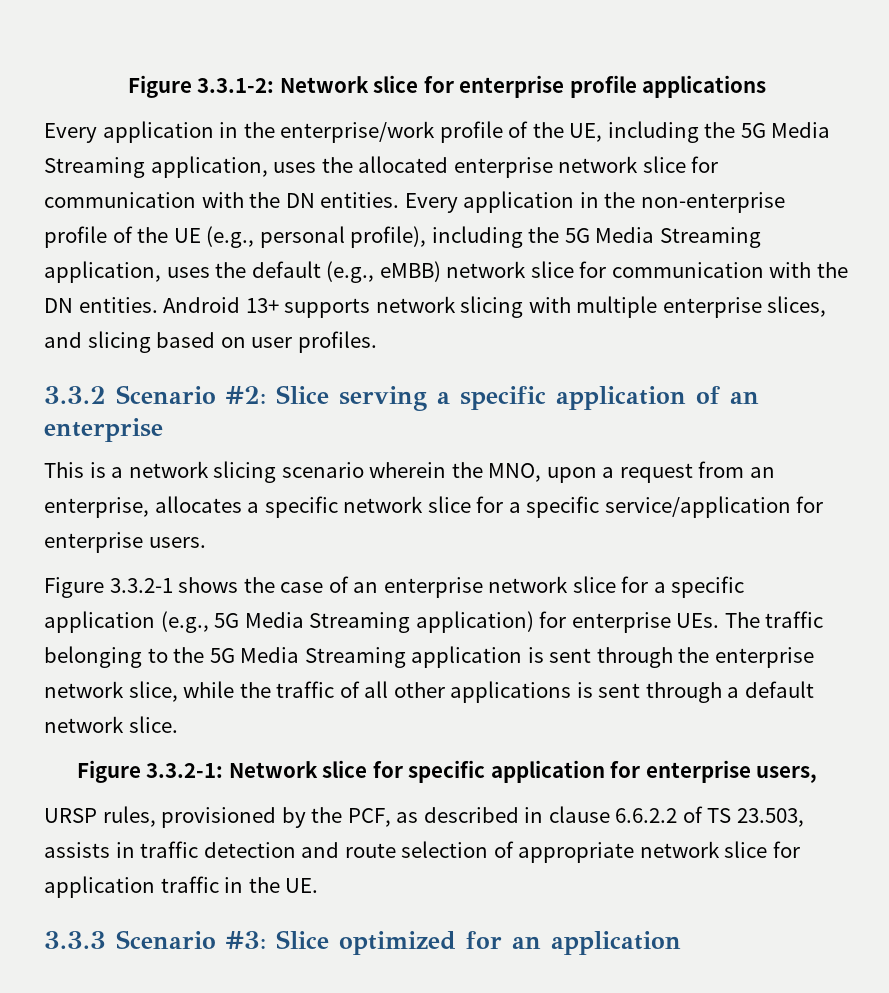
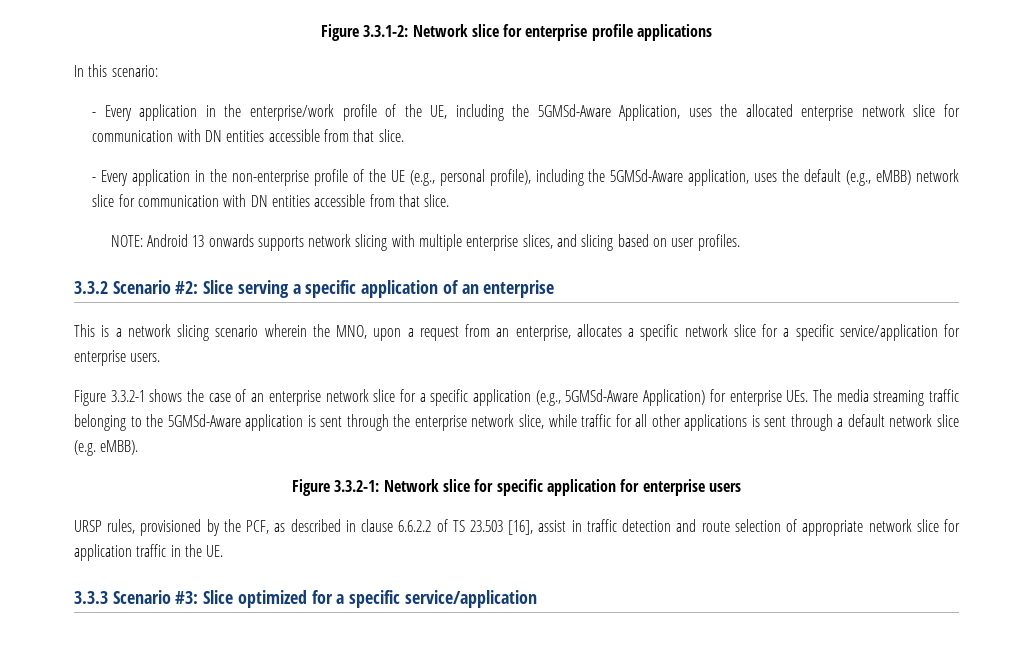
- Every application in the enterprise/work profile of the UE, including the 5G Media Streaming application, uses the allocated enterprise network slice for communication with the DN entities. Every application in the non-enterprise profile of the UE (e.g., personal profile), including the 5G Media Streaming application, uses the default (e.g., eMBB) network slice for communication with the DN entities. Android 13+ supports network slicing with multiple enterprise slices, and slicing based on user profiles.
+ In this scenario:
+ - Every application in the enterprise/work profile of the UE, including the 5GMSd-Aware Application, uses the allocated enterprise network slice for communication with DN entities accessible from that slice.
+ - Every application in the non-enterprise profile of the UE (e.g., personal profile), including the 5GMSd-Aware application, uses the default (e.g., eMBB) network slice for communication with DN entities accessible from that slice.
+ NOTE: Android 13 onwards supports network slicing with multiple enterprise slices, and slicing based on user profiles.
- Figure 3.3.2-1 shows the case of an enterprise network slice for a specific application (e.g., 5G Media Streaming application) for enterprise UEs. The traffic belonging to the 5G Media Streaming application is sent through the enterprise network slice, while the traffic of all other applications is sent through a default network slice.
+ Figure 3.3.2-1 shows the case of an enterprise network slice for a specific application (e.g., 5GMSd-Aware Application) for enterprise UEs. The media streaming traffic belonging to the 5GMSd-Aware application is sent through the enterprise network slice, while traffic for all other applications is sent through a default network slice (e.g. eMBB).
- Figure 3.3.2-1: Network slice for specific application for enterprise users,
+ Figure 3.3.2-1: Network slice for specific application for enterprise users
- URSP rules, provisioned by the PCF, as described in clause 6.6.2.2 of TS 23.503, assists in traffic detection and route selection of appropriate network slice for application traffic in the UE.
+ URSP rules, provisioned by the PCF, as described in clause 6.6.2.2 of TS 23.503 [16], assist in traffic detection and route selection of appropriate network slice for application traffic in the UE.
- 3.3.3 Scenario #3: Slice optimized for an application
+ 3.3.3 Scenario #3: Slice optimized for a specific service/application

